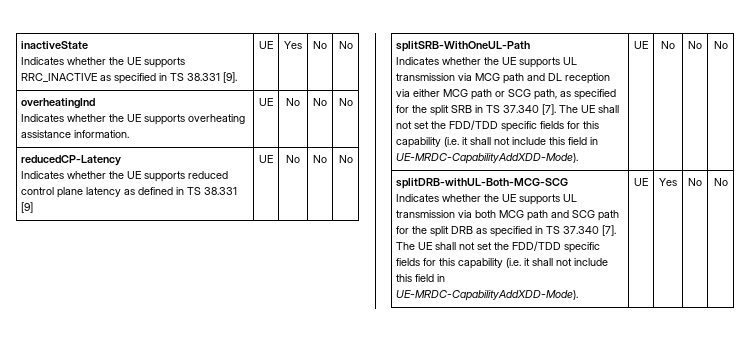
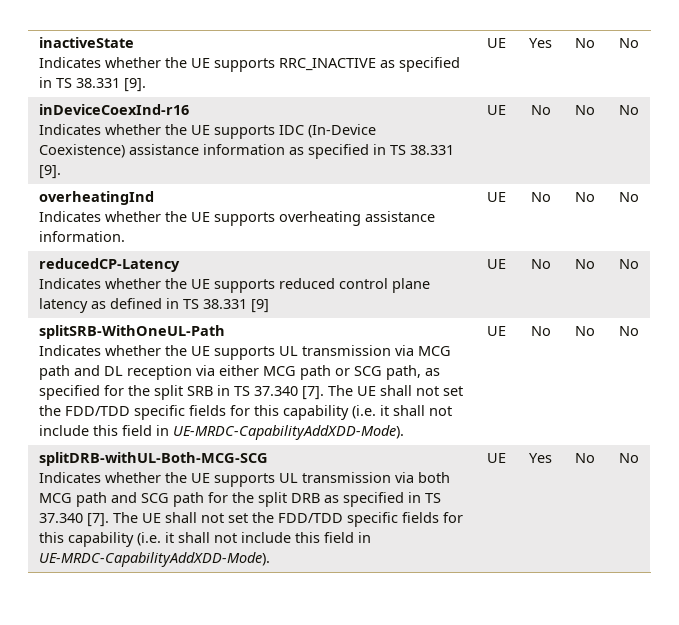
+ inDeviceCoexInd-r16
+ Indicates whether the UE supports IDC (In-Device Coexistence) assistance information as specified in TS 38.331 [9]. | UE | No | No | No

